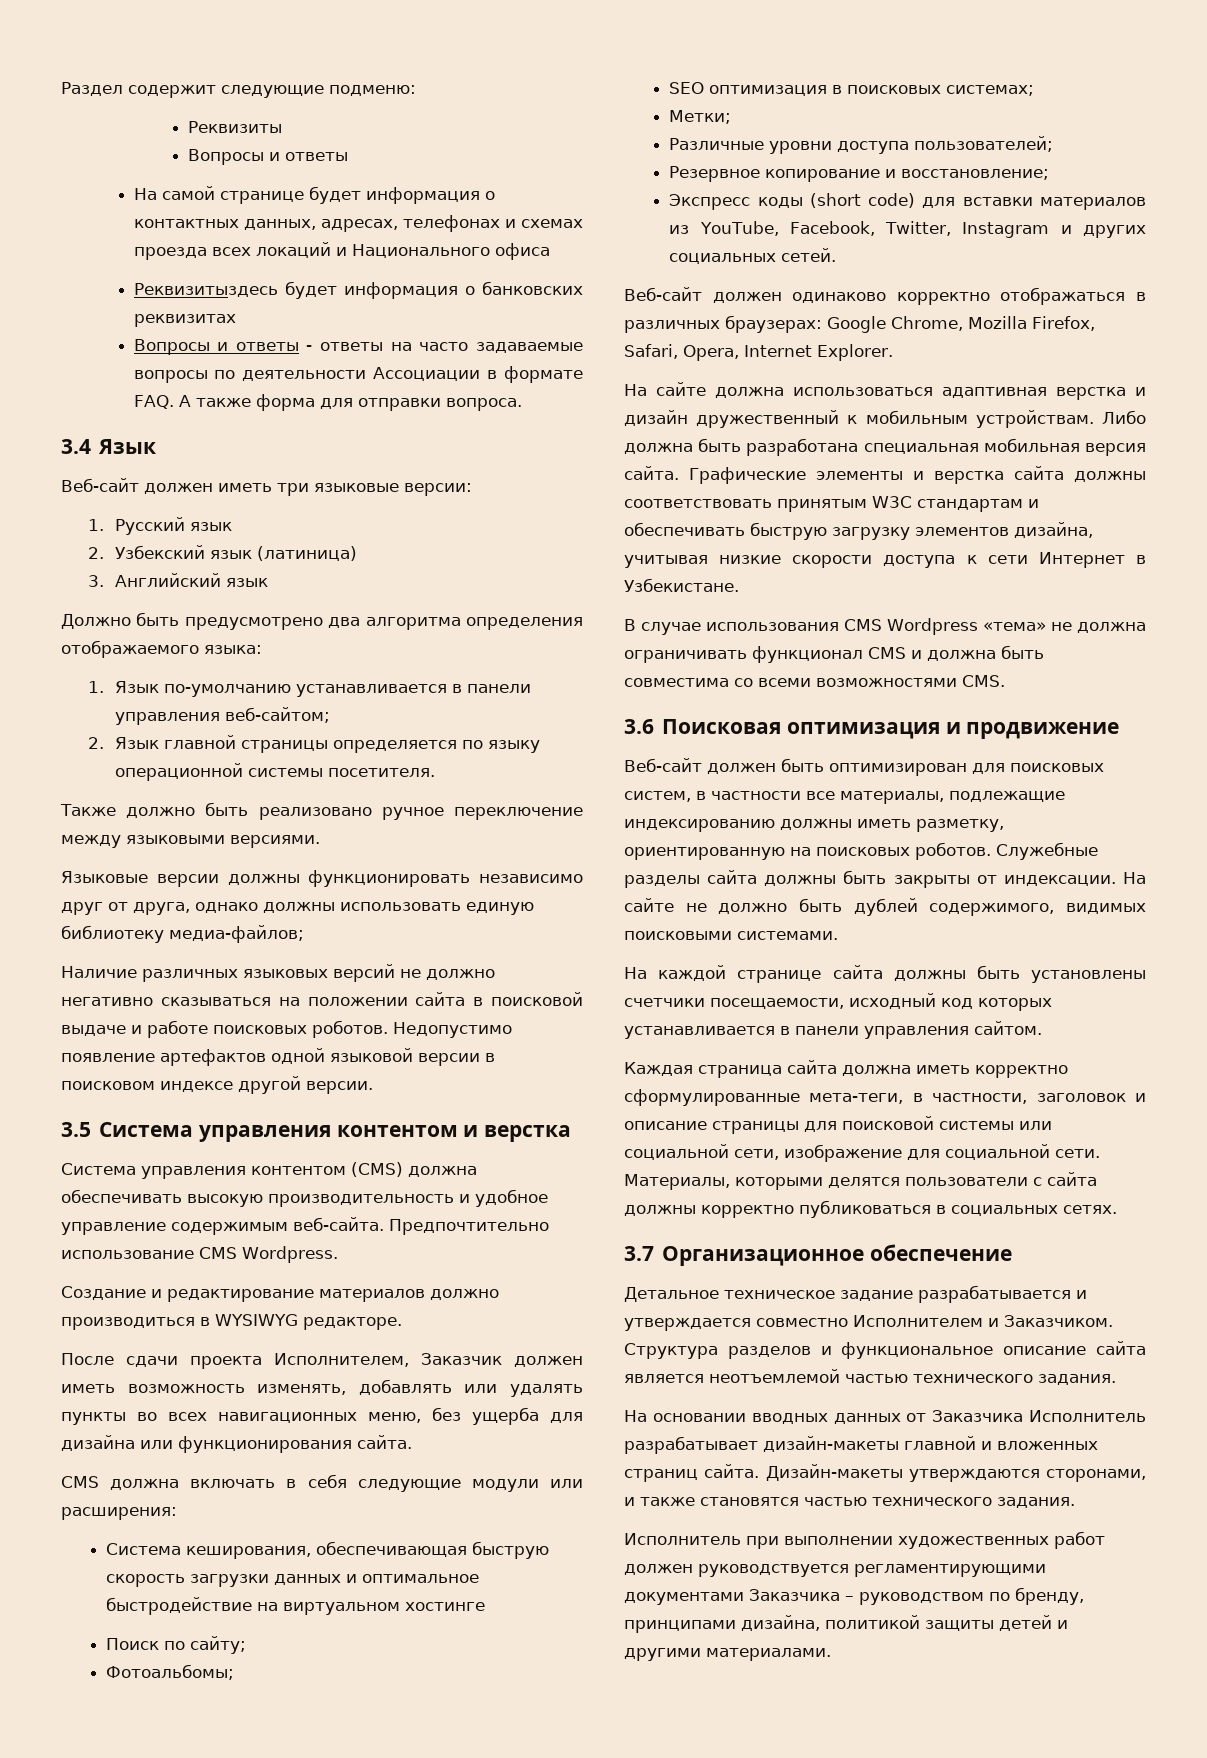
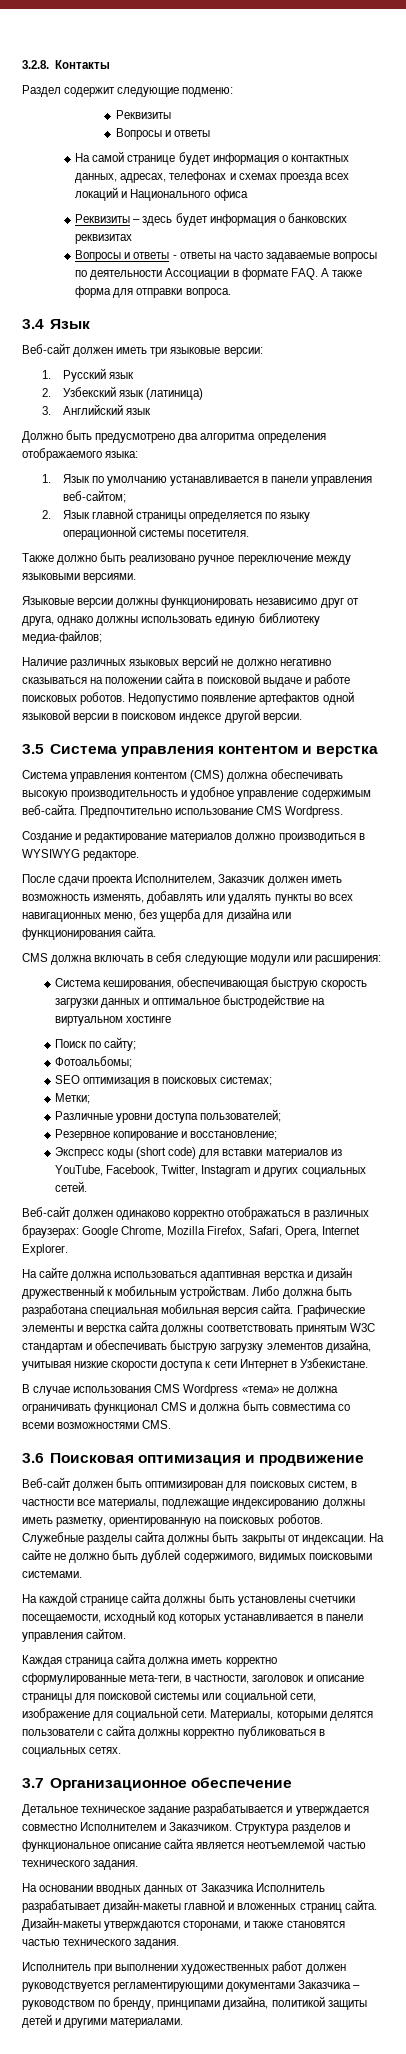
+ 3.2.8. Контакты
- Реквизитыздесь будет информация о банковских реквизитах
+ Реквизиты – здесь будет информация о банковских реквизитах
- 1. Язык по-умолчанию устанавливается в панели управления веб-сайтом;
+ 1. Язык по умолчанию устанавливается в панели управления веб-сайтом;

